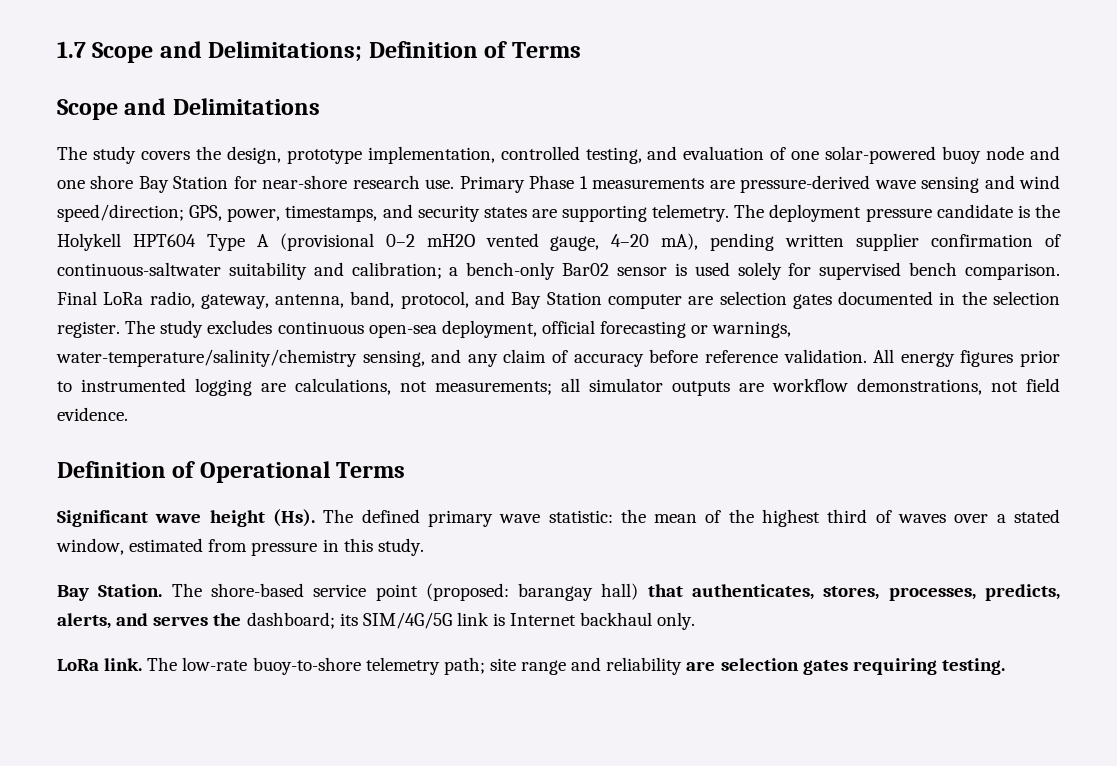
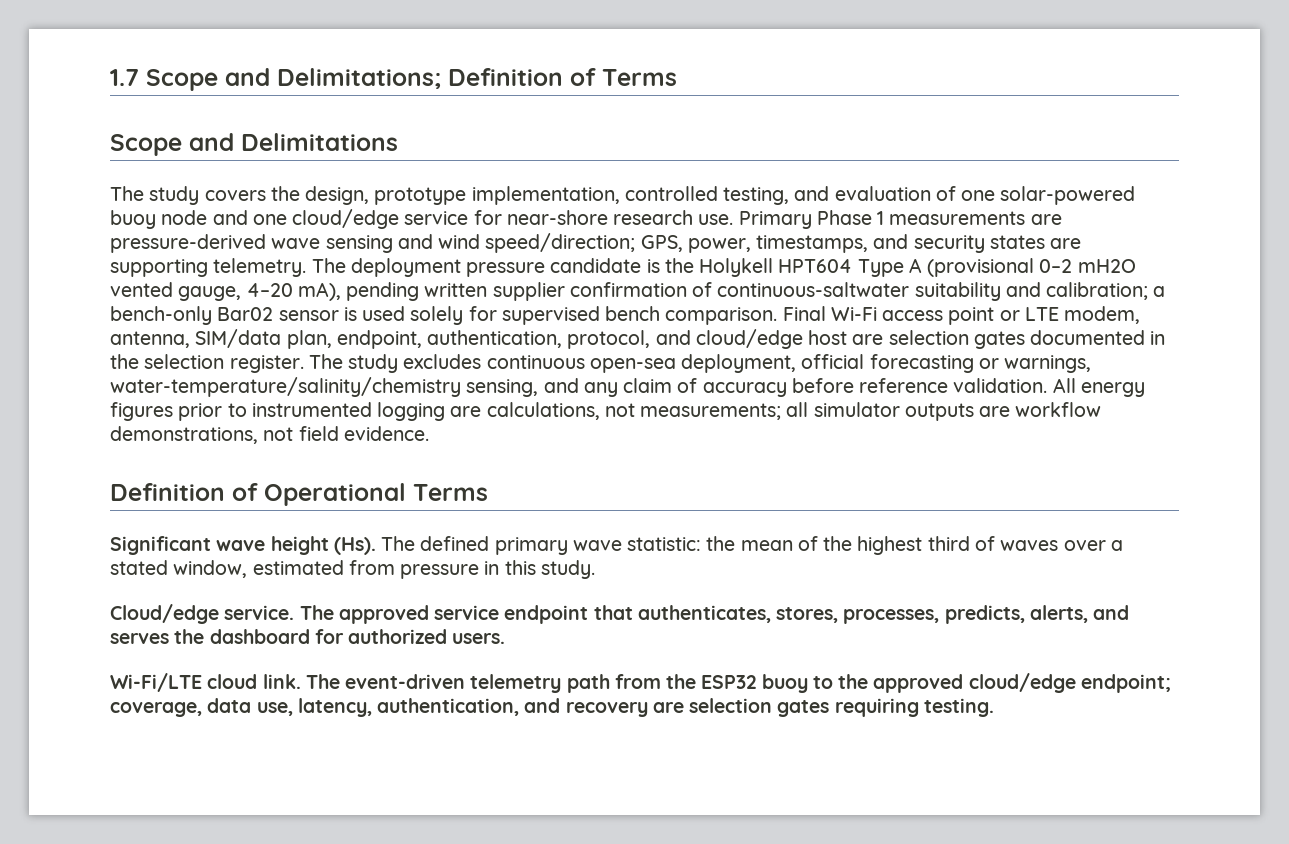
- The study covers the design, prototype implementation, controlled testing, and evaluation of one solar-powered buoy node and one shore Bay Station for near-shore research use.
+ The study covers the design, prototype implementation, controlled testing, and evaluation of one solar-powered buoy node and one cloud/edge service for near-shore research use.
- Final LoRa radio, gateway, antenna, band, protocol, and Bay Station computer are selection gates documented in the selection register.
+ Final Wi-Fi access point or LTE modem, antenna, SIM/data plan, endpoint, authentication, protocol, and cloud/edge host are selection gates documented in the selection register.
- Bay Station. The shore-based service point (proposed: barangay hall) that authenticates, stores, processes, predicts, alerts, and serves the dashboard; its SIM/4G/5G link is Internet backhaul only.
- LoRa link. The low-rate buoy-to-shore telemetry path; site range and reliability are selection gates requiring testing.
+ Cloud/edge service. The approved service endpoint that authenticates, stores, processes, predicts, alerts, and serves the dashboard for authorized users.
+ Wi-Fi/LTE cloud link. The event-driven telemetry path from the ESP32 buoy to the approved cloud/edge endpoint; coverage, data use, latency, authentication, and recovery are selection gates requiring testing.

